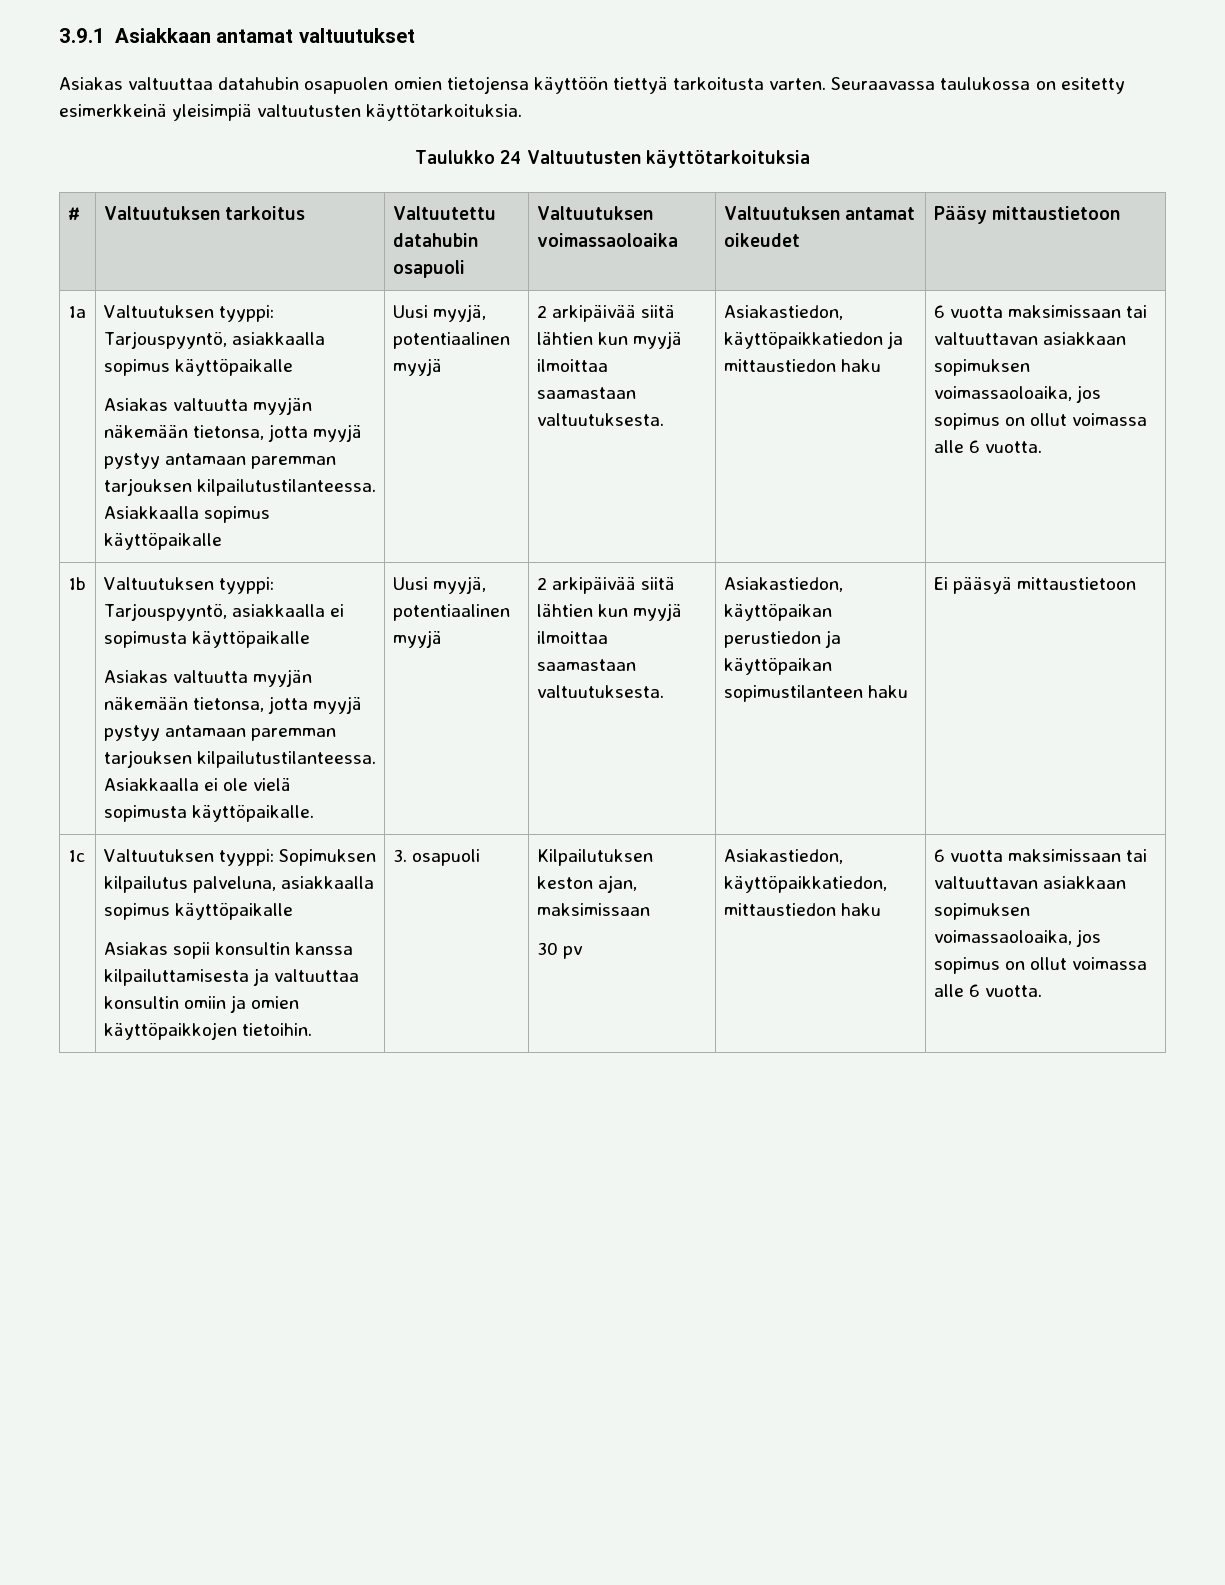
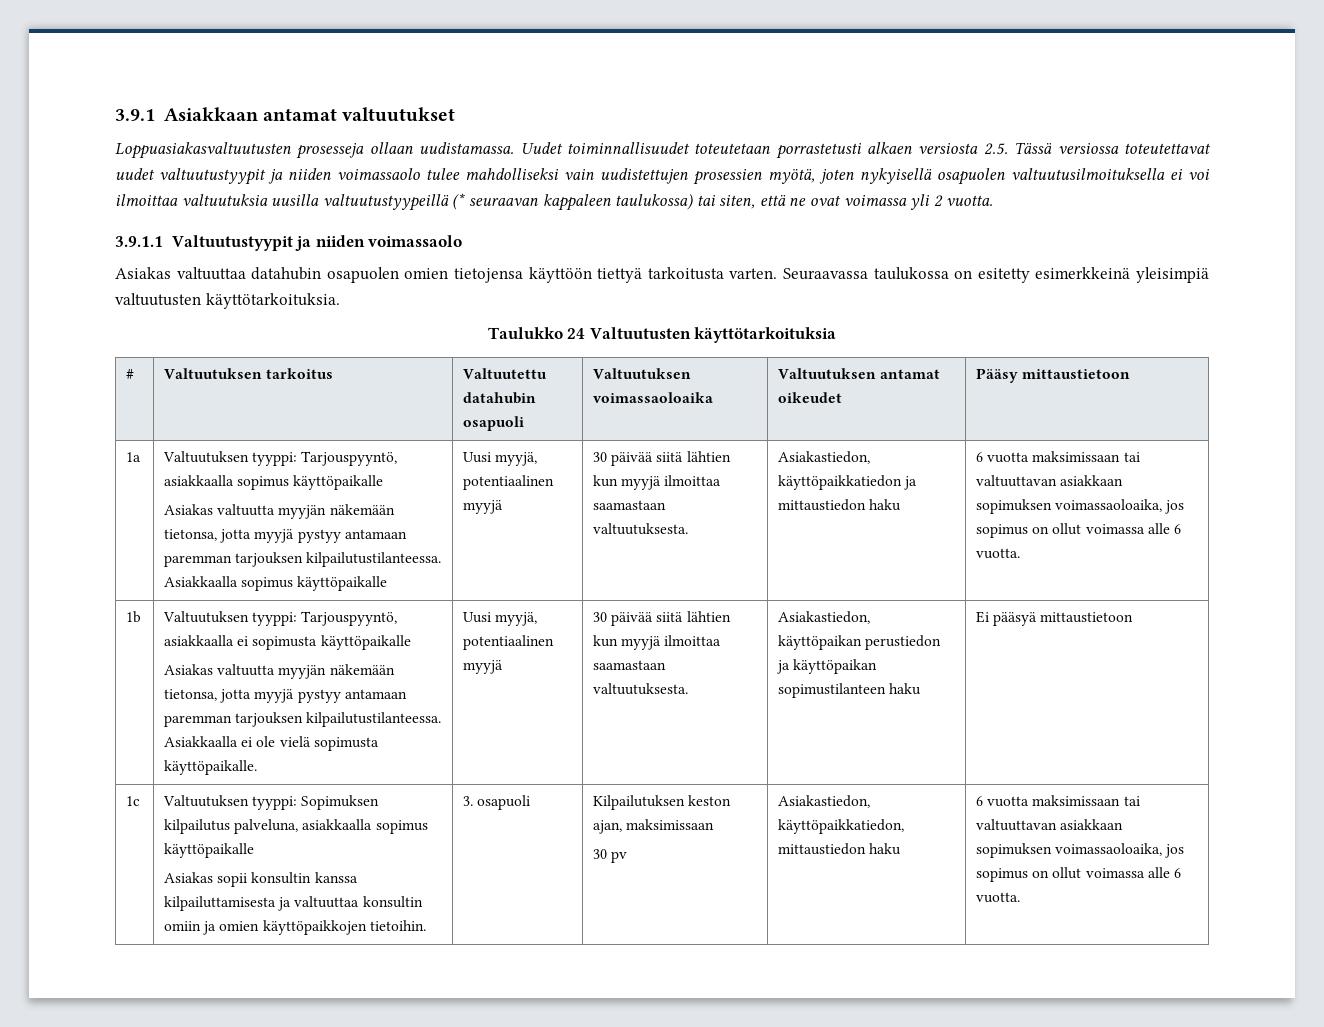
+ Loppuasiakasvaltuutusten prosesseja ollaan uudistamassa. Uudet toiminnallisuudet toteutetaan porrastetusti alkaen versiosta 2.5. Tässä versiossa toteutettavat uudet valtuutustyypit ja niiden voimassaolo tulee mahdolliseksi vain uudistettujen prosessien myötä, joten nykyisellä osapuolen valtuutusilmoituksella ei voi ilmoittaa valtuutuksia uusilla valtuutustyypeillä (* seuraavan kappaleen taulukossa) tai siten, että ne ovat voimassa yli 2 vuotta.
+ 3.9.1.1 Valtuutustyypit ja niiden voimassaolo
- Asiakkaalla sopimus käyttöpaikalle | Uusi myyjä, potentiaalinen myyjä | 2 arkipäivää siitä lähtien kun myyjä ilmoittaa saamastaan valtuutuksesta.
+ Asiakkaalla sopimus käyttöpaikalle | Uusi myyjä, potentiaalinen myyjä | 30 päivää siitä lähtien kun myyjä ilmoittaa saamastaan valtuutuksesta.
- Asiakkaalla ei ole vielä sopimusta käyttöpaikalle. | Uusi myyjä, potentiaalinen myyjä | 2 arkipäivää siitä lähtien kun myyjä ilmoittaa saamastaan valtuutuksesta.
+ Asiakkaalla ei ole vielä sopimusta käyttöpaikalle. | Uusi myyjä, potentiaalinen myyjä | 30 päivää siitä lähtien kun myyjä ilmoittaa saamastaan valtuutuksesta.

